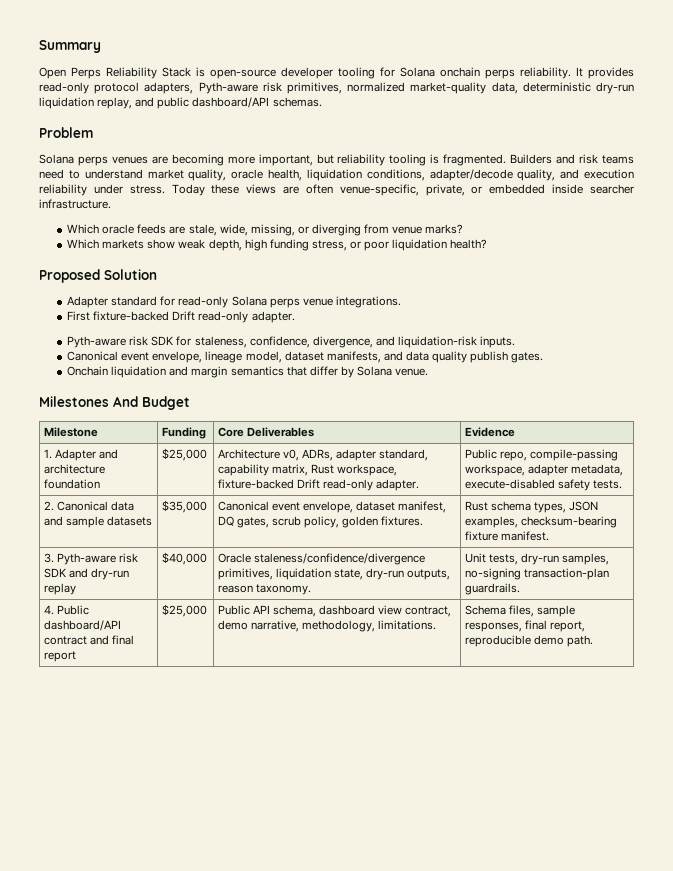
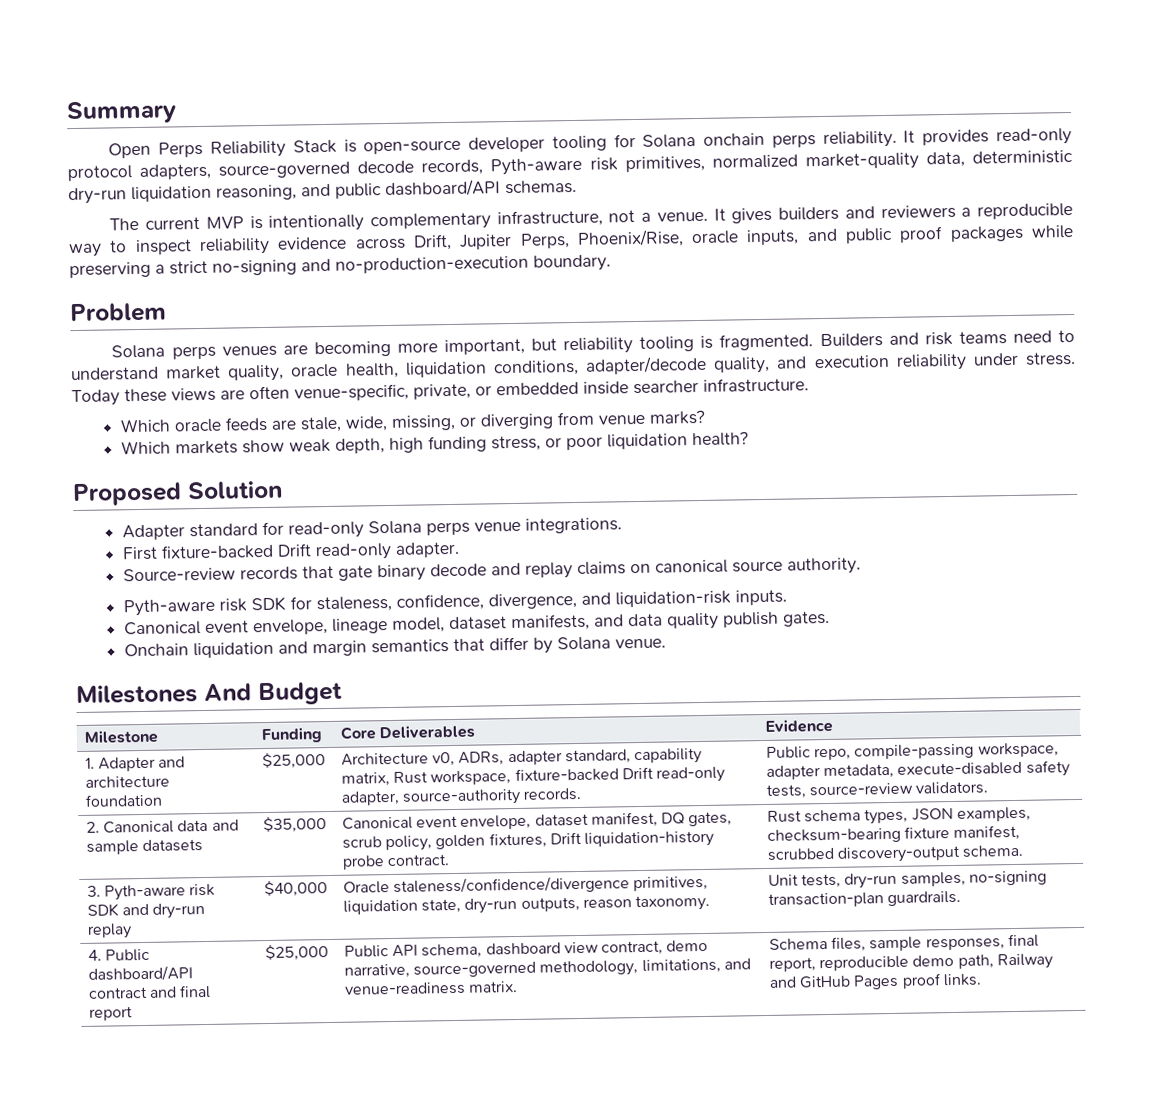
- It provides read-only protocol adapters, Pyth-aware risk primitives, normalized market-quality data, deterministic dry-run liquidation replay, and public dashboard/API schemas.
+ It provides read-only protocol adapters, source-governed decode records, Pyth-aware risk primitives, normalized market-quality data, deterministic dry-run liquidation reasoning, and public dashboard/API schemas.
+ The current MVP is intentionally complementary infrastructure, not a venue. It gives builders and reviewers a reproducible way to inspect reliability evidence across Drift, Jupiter Perps, Phoenix/Rise, oracle inputs, and public proof packages while preserving a strict no-signing and no-production-execution boundary.
+ Source-review records that gate binary decode and replay claims on canonical source authority.
- 1. Adapter and architecture foundation | $25,000 | Architecture v0, ADRs, adapter standard, capability matrix, Rust workspace, fixture-backed Drift read-only adapter. | Public repo, compile-passing workspace, adapter metadata, execute-disabled safety tests.
+ 1. Adapter and architecture foundation | $25,000 | Architecture v0, ADRs, adapter standard, capability matrix, Rust workspace, fixture-backed Drift read-only adapter, source-authority records. | Public repo, compile-passing workspace, adapter metadata, execute-disabled safety tests, source-review validators.
- 2. Canonical data and sample datasets | $35,000 | Canonical event envelope, dataset manifest, DQ gates, scrub policy, golden fixtures. | Rust schema types, JSON examples, checksum-bearing fixture manifest.
+ 2. Canonical data and sample datasets | $35,000 | Canonical event envelope, dataset manifest, DQ gates, scrub policy, golden fixtures, Drift liquidation-history probe contract. | Rust schema types, JSON examples, checksum-bearing fixture manifest, scrubbed discovery-output schema.
- 4. Public dashboard/API contract and final report | $25,000 | Public API schema, dashboard view contract, demo narrative, methodology, limitations. | Schema files, sample responses, final report, reproducible demo path.
+ 4. Public dashboard/API contract and final report | $25,000 | Public API schema, dashboard view contract, demo narrative, source-governed methodology, limitations, and venue-readiness matrix. | Schema files, sample responses, final report, reproducible demo path, Railway and GitHub Pages proof links.

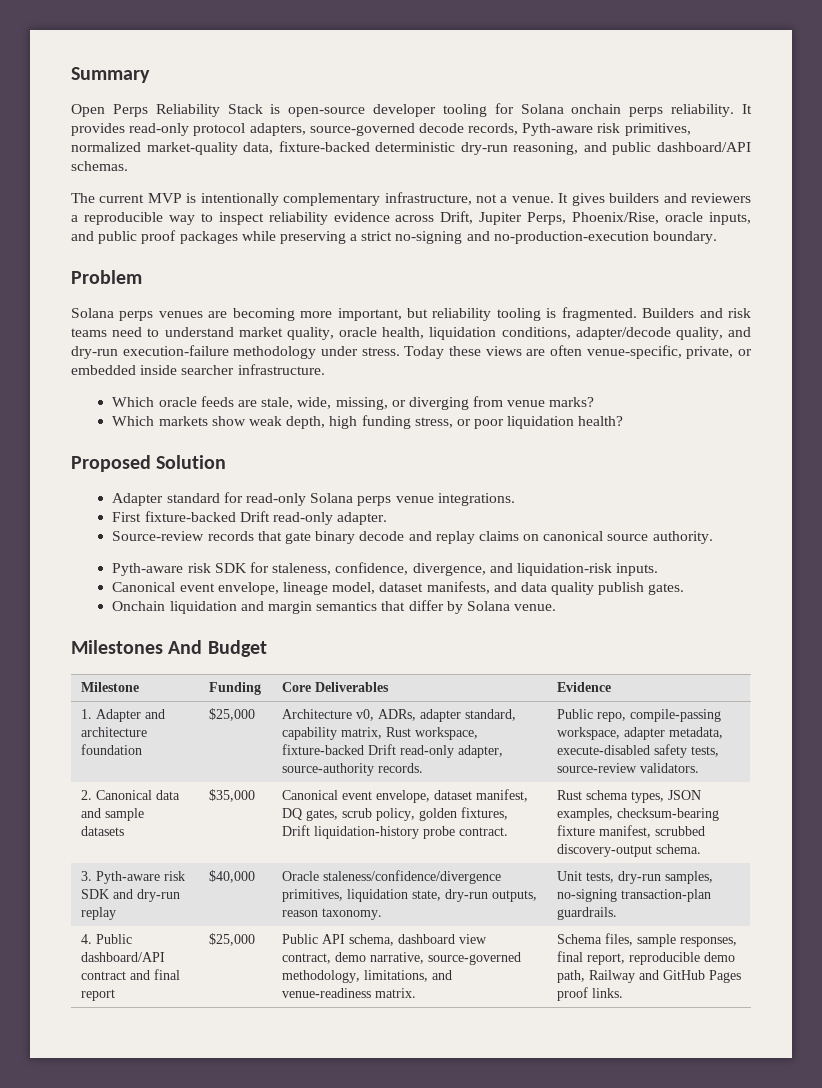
- It provides read-only protocol adapters, source-governed decode records, Pyth-aware risk primitives, normalized market-quality data, deterministic dry-run liquidation reasoning, and public dashboard/API schemas.
+ It provides read-only protocol adapters, source-governed decode records, Pyth-aware risk primitives, normalized market-quality data, fixture-backed deterministic dry-run reasoning, and public dashboard/API schemas.
- Builders and risk teams need to understand market quality, oracle health, liquidation conditions, adapter/decode quality, and execution reliability under stress.
+ Builders and risk teams need to understand market quality, oracle health, liquidation conditions, adapter/decode quality, and dry-run execution-failure methodology under stress.

